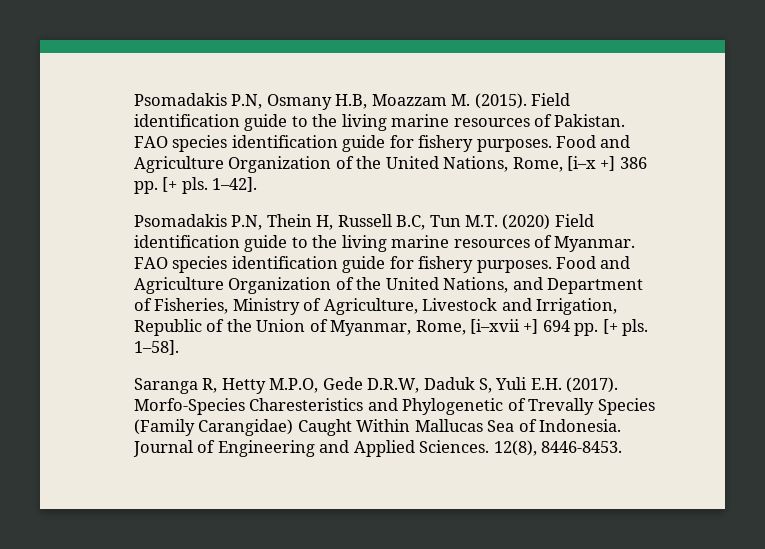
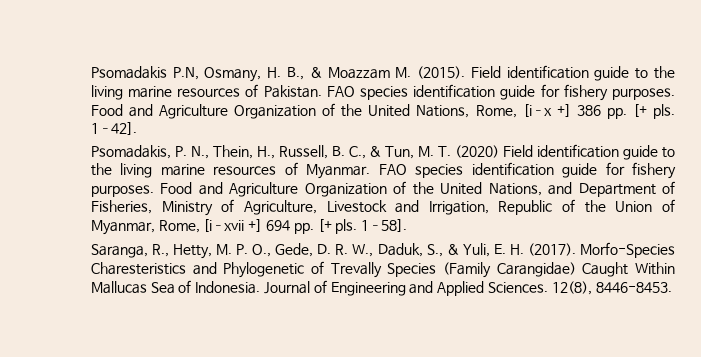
- Psomadakis P.N, Osmany H.B, Moazzam M. (2015).
+ Psomadakis P.N, Osmany, H. B., & Moazzam M. (2015).
- Psomadakis P.N, Thein H, Russell B.C, Tun M.T. (2020) Field identification guide to the living marine resources of Myanmar.
+ Psomadakis, P. N., Thein, H., Russell, B. C., & Tun, M. T. (2020) Field identification guide to the living marine resources of Myanmar.
- Saranga R, Hetty M.P.O, Gede D.R.W, Daduk S, Yuli E.H. (2017).
+ Saranga, R., Hetty, M. P. O., Gede, D. R. W., Daduk, S., & Yuli, E. H. (2017).

